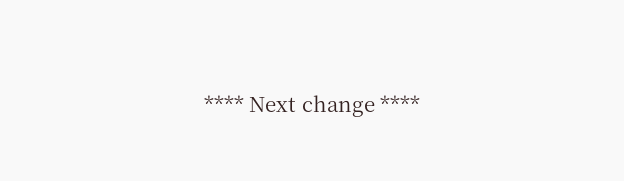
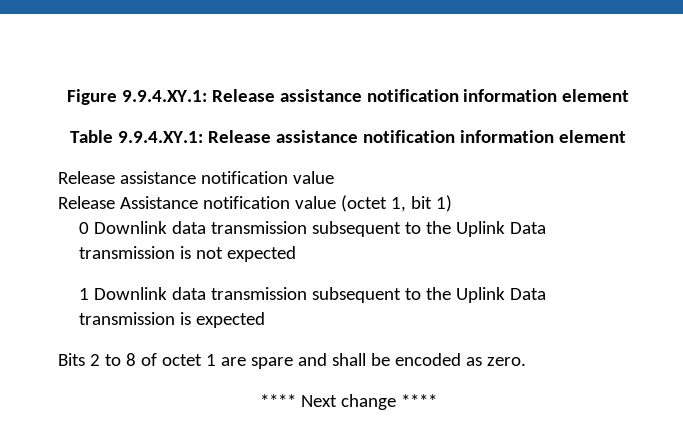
+ Figure 9.9.4.XY.1: Release assistance notification information element
+ Table 9.9.4.XY.1: Release assistance notification information element
+ Release assistance notification value
+ Release Assistance notification value (octet 1, bit 1)
+ 0 Downlink data transmission subsequent to the Uplink Data transmission is not expected
+ 1 Downlink data transmission subsequent to the Uplink Data transmission is expected
+ Bits 2 to 8 of octet 1 are spare and shall be encoded as zero.

